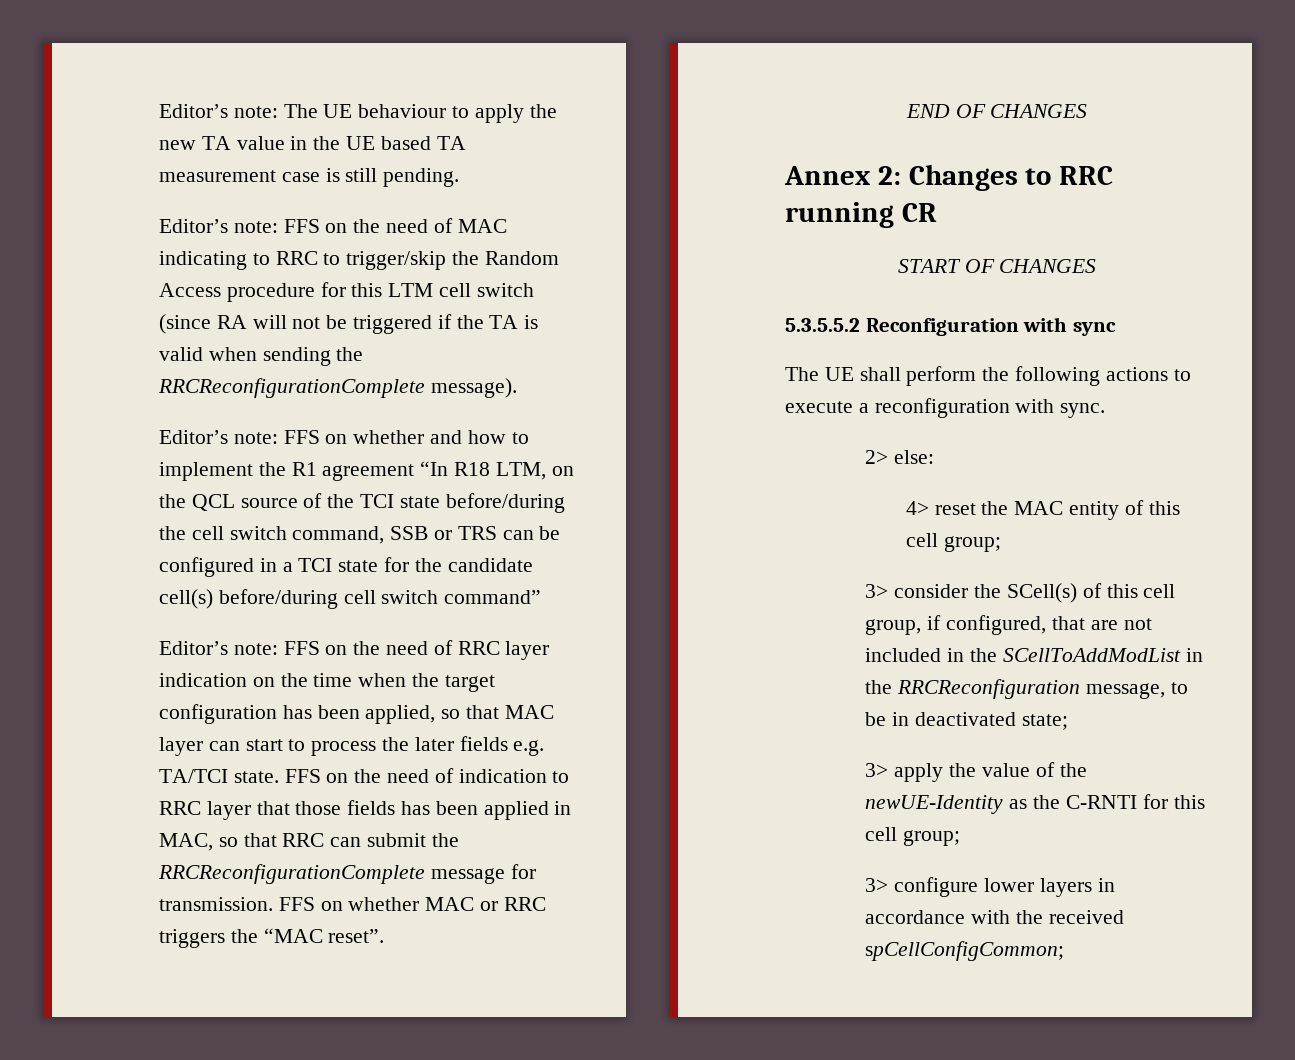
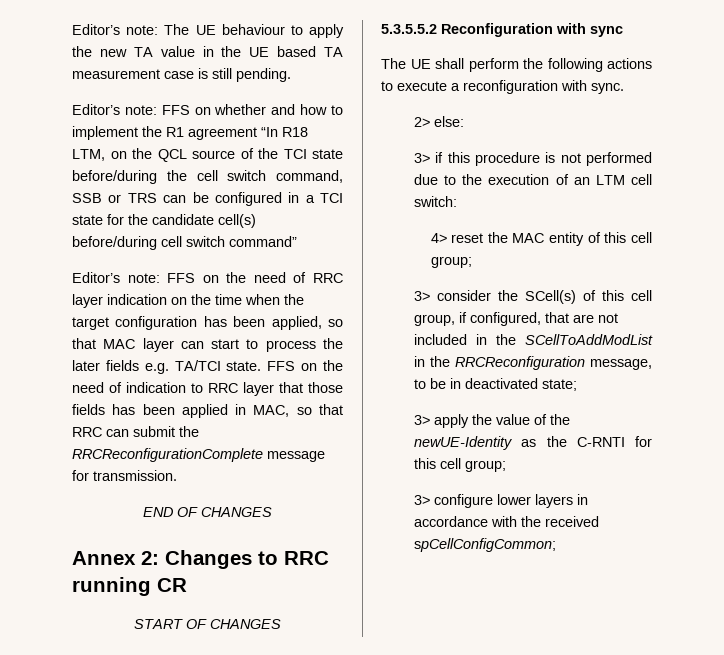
- Editor’s note: FFS on the need of MAC indicating to RRC to trigger/skip the Random Access procedure for this LTM cell switch (since RA will not be triggered if the TA is valid when sending the RRCReconfigurationComplete message).
- FFS on whether MAC or RRC triggers the “MAC reset”.
+ 3> if this procedure is not performed due to the execution of an LTM cell switch:

